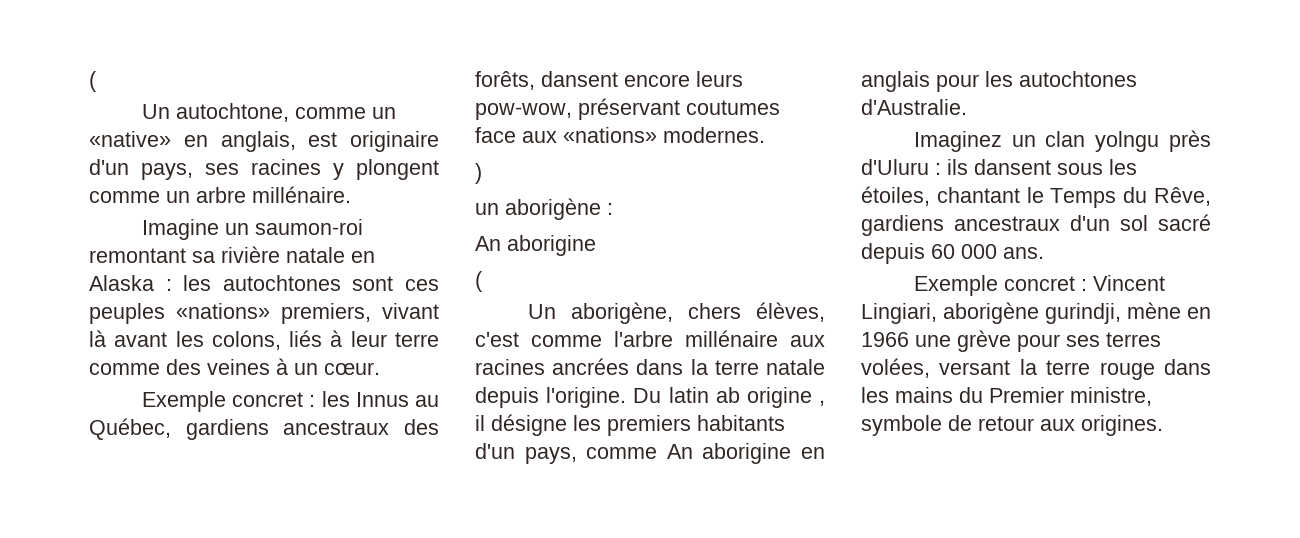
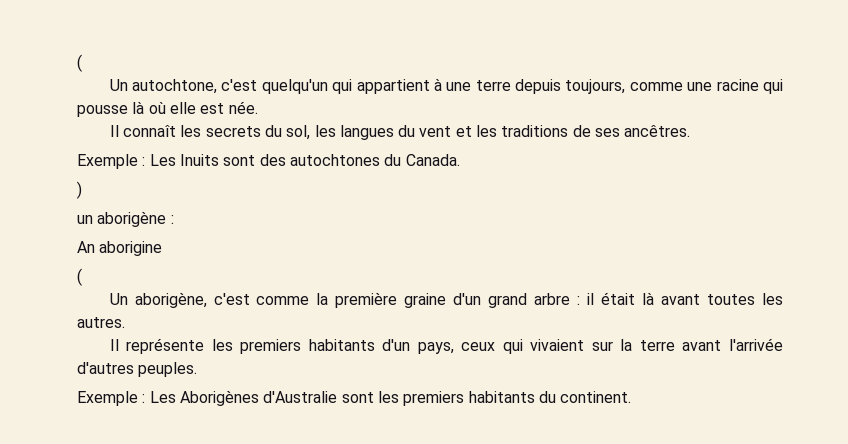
- Un autochtone, comme un «native» en anglais, est originaire d'un pays, ses racines y plongent comme un arbre millénaire.
- Imagine un saumon-roi remontant sa rivière natale en Alaska : les autochtones sont ces peuples «nations» premiers, vivant là avant les colons, liés à leur terre comme des veines à un cœur.
- Exemple concret : les Innus au Québec, gardiens ancestraux des forêts, dansent encore leurs pow-wow, préservant coutumes face aux «nations» modernes.
+ Un autochtone, c'est quelqu'un qui appartient à une terre depuis toujours, comme une racine qui pousse là où elle est née.
+ Il connaît les secrets du sol, les langues du vent et les traditions de ses ancêtres.
+ Exemple : Les Inuits sont des autochtones du Canada.
- Un aborigène, chers élèves, c'est comme l'arbre millénaire aux racines ancrées dans la terre natale depuis l'origine. Du latin ab origine , il désigne les premiers habitants d'un pays, comme An aborigine en anglais pour les autochtones d'Australie.
- Imaginez un clan yolngu près d'Uluru : ils dansent sous les étoiles, chantant le Temps du Rêve, gardiens ancestraux d'un sol sacré depuis 60 000 ans.
- Exemple concret : Vincent Lingiari, aborigène gurindji, mène en 1966 une grève pour ses terres volées, versant la terre rouge dans les mains du Premier ministre, symbole de retour aux origines.
+ Un aborigène, c'est comme la première graine d'un grand arbre : il était là avant toutes les autres.
+ Il représente les premiers habitants d'un pays, ceux qui vivaient sur la terre avant l'arrivée d'autres peuples.
+ Exemple : Les Aborigènes d'Australie sont les premiers habitants du continent.

